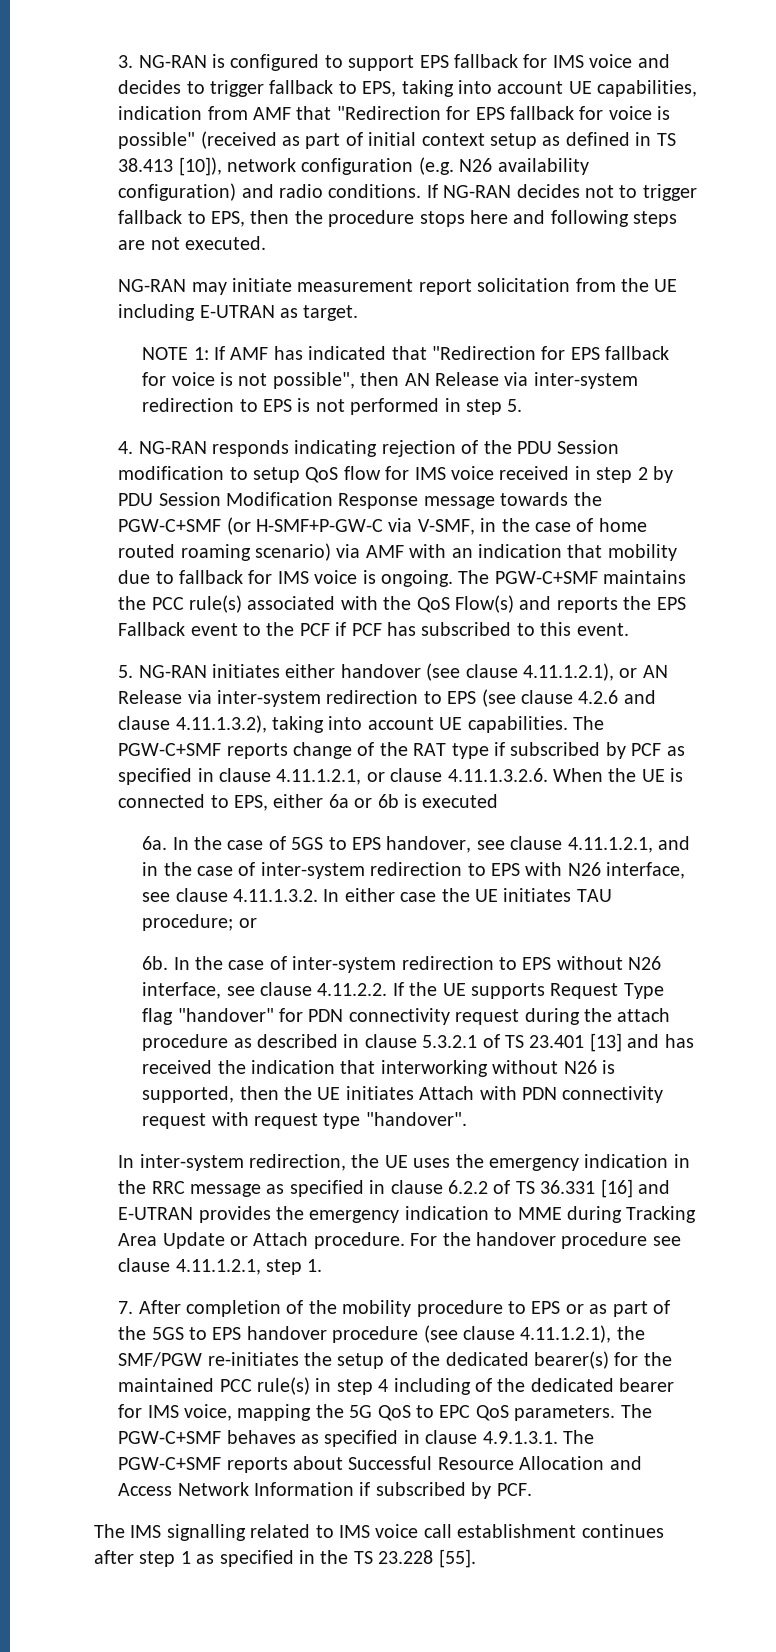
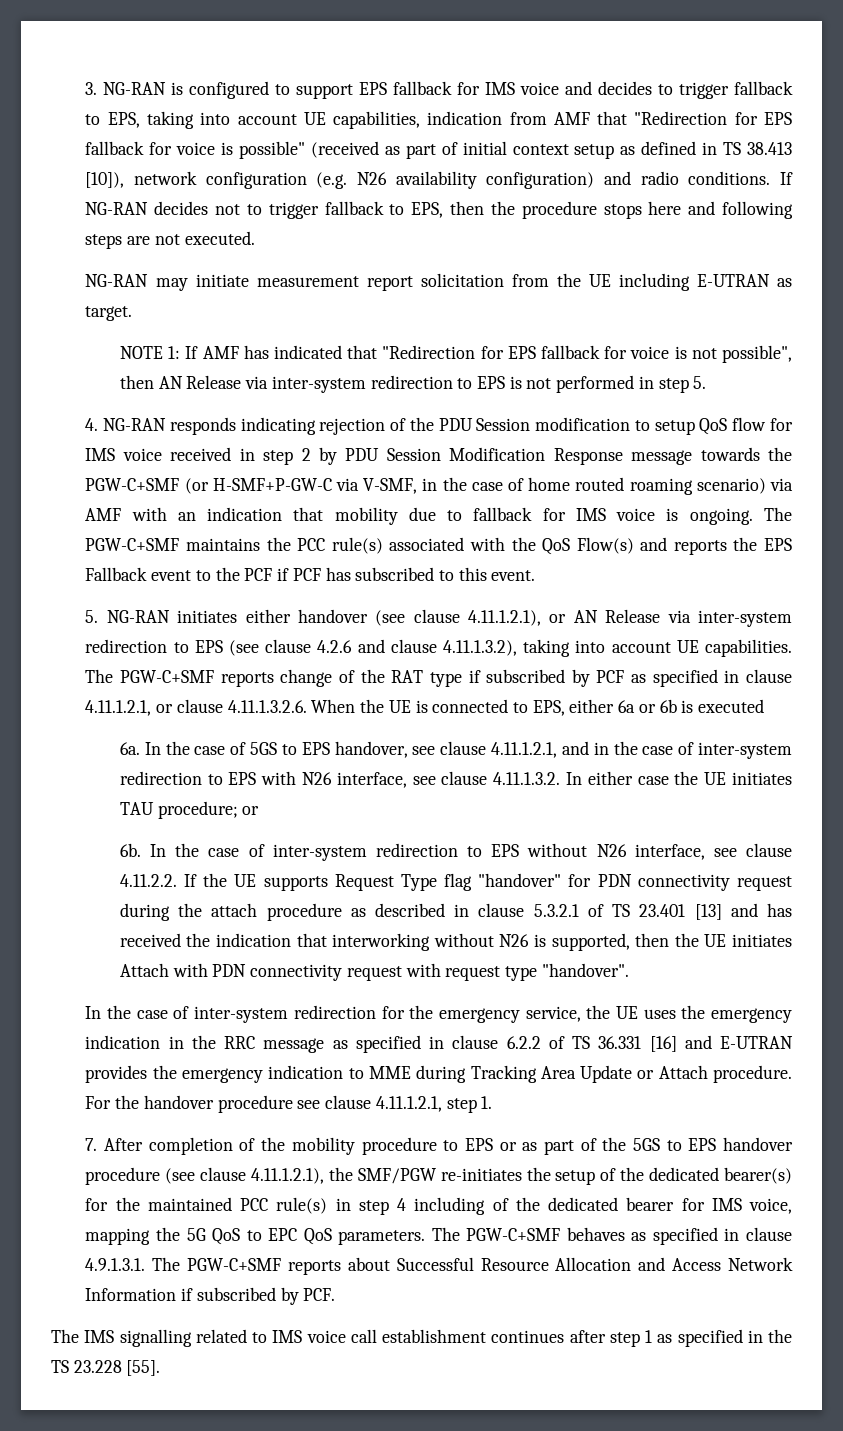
- In inter-system redirection, the UE uses the emergency indication in the RRC message as specified in clause 6.2.2 of TS 36.331 [16] and E-UTRAN provides the emergency indication to MME during Tracking Area Update or Attach procedure.
+ In the case of inter-system redirection for the emergency service, the UE uses the emergency indication in the RRC message as specified in clause 6.2.2 of TS 36.331 [16] and E-UTRAN provides the emergency indication to MME during Tracking Area Update or Attach procedure.

